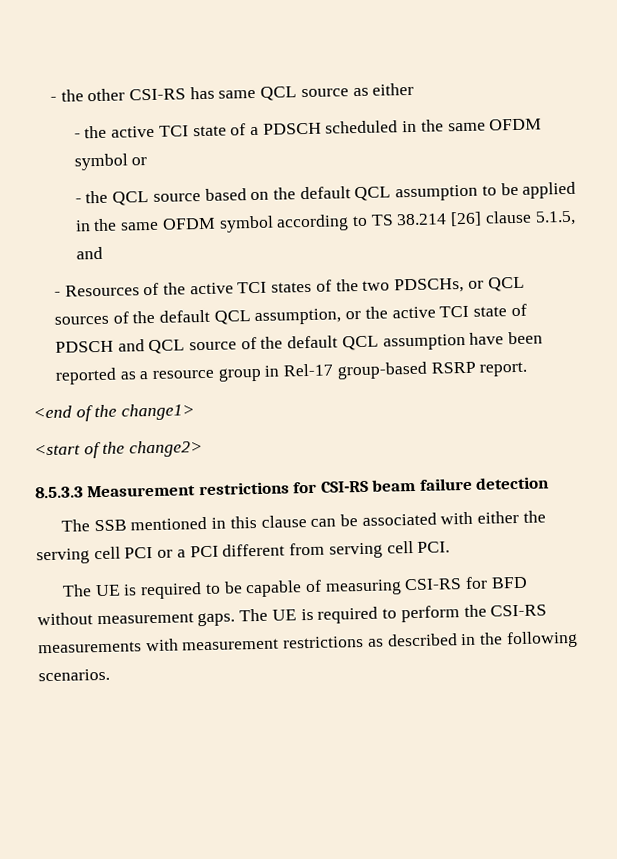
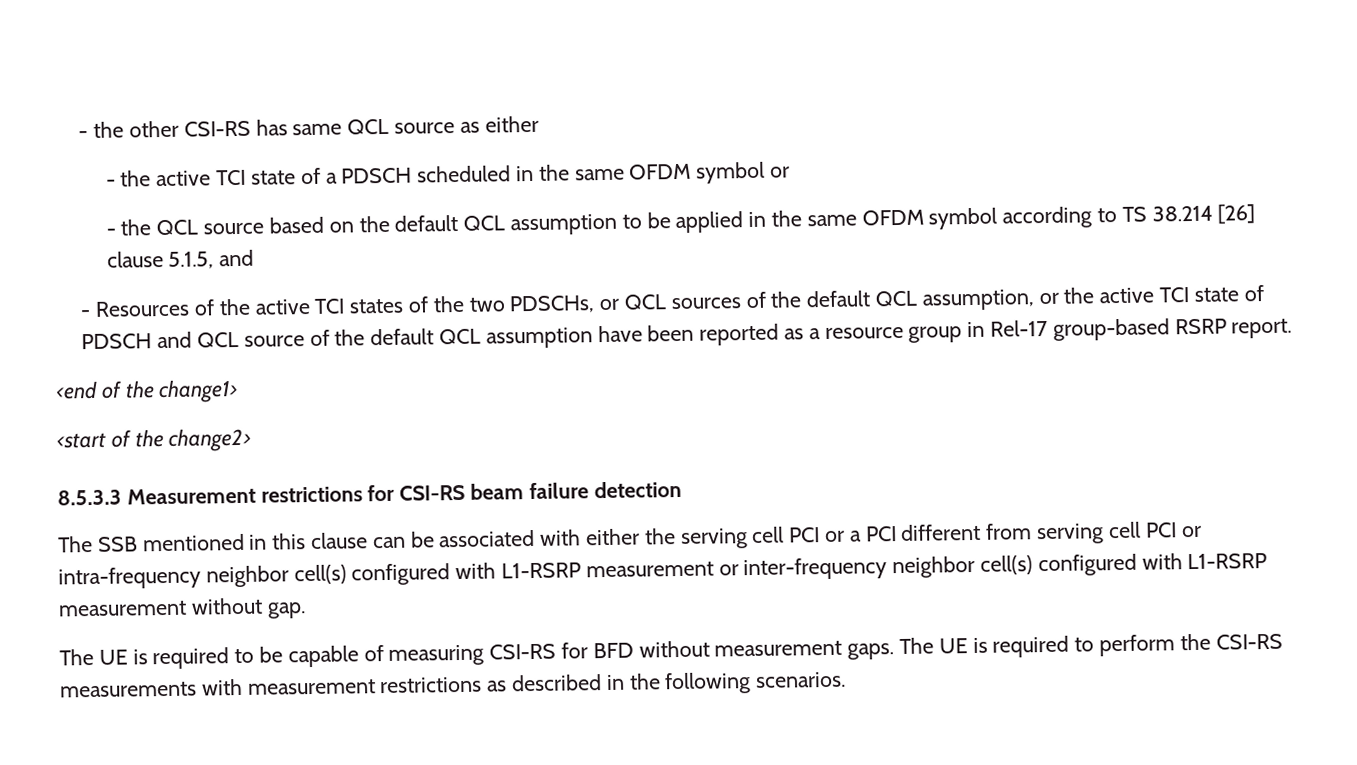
- The SSB mentioned in this clause can be associated with either the serving cell PCI or a PCI different from serving cell PCI.
+ The SSB mentioned in this clause can be associated with either the serving cell PCI or a PCI different from serving cell PCI or intra-frequency neighbor cell(s) configured with L1-RSRP measurement or inter-frequency neighbor cell(s) configured with L1-RSRP measurement without gap.

